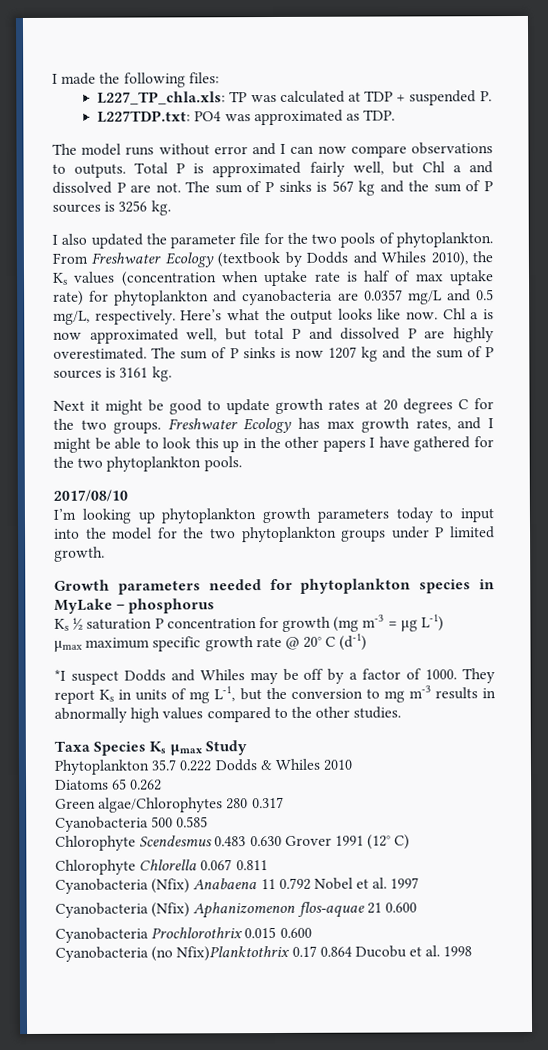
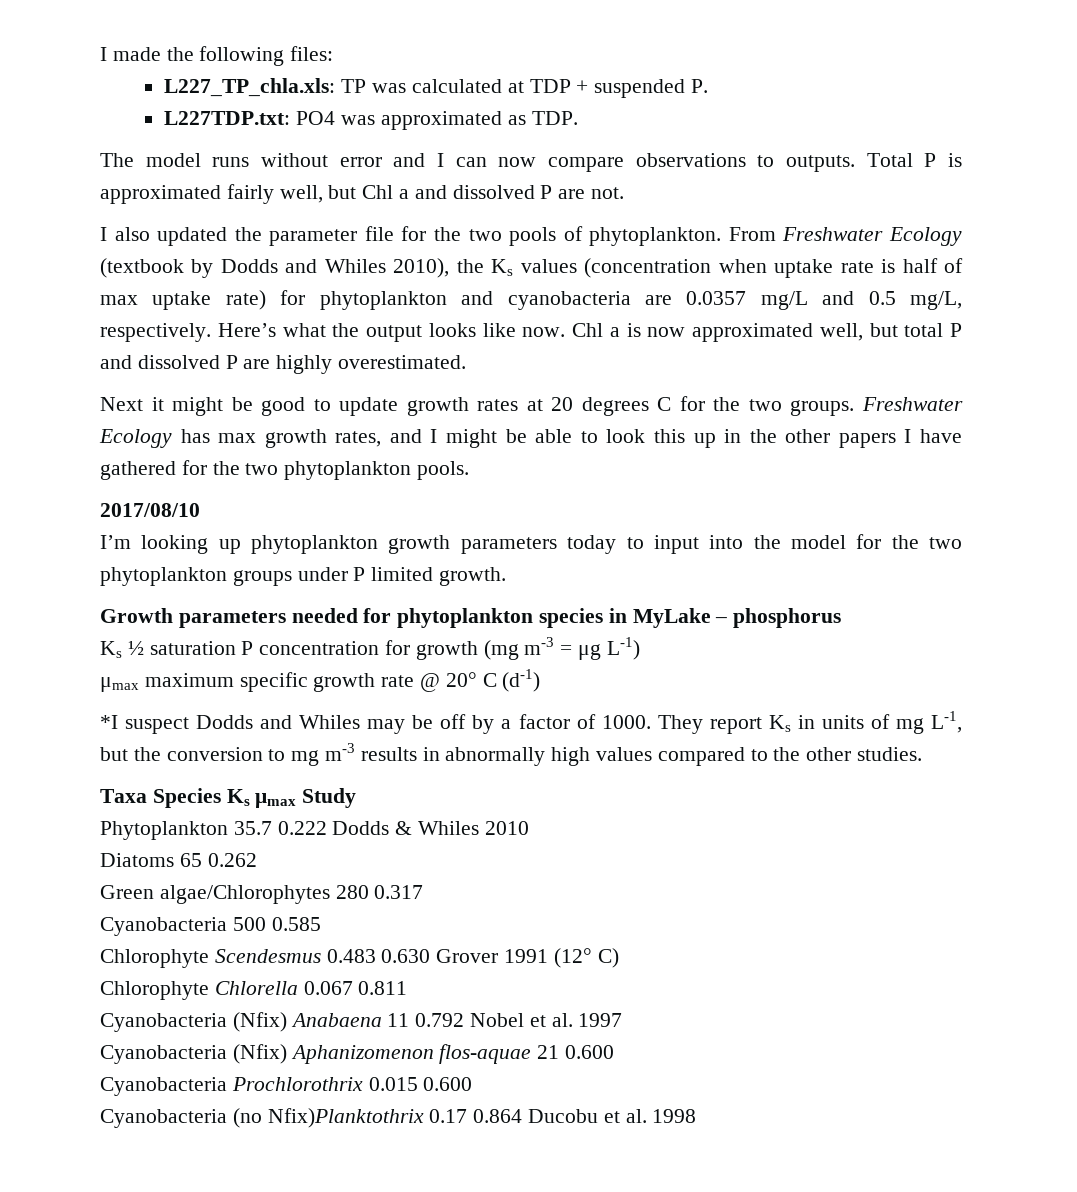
- The sum of P sinks is 567 kg and the sum of P sources is 3256 kg.
- The sum of P sinks is now 1207 kg and the sum of P sources is 3161 kg.

